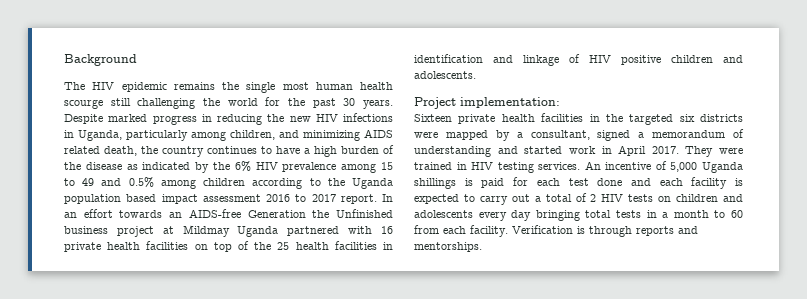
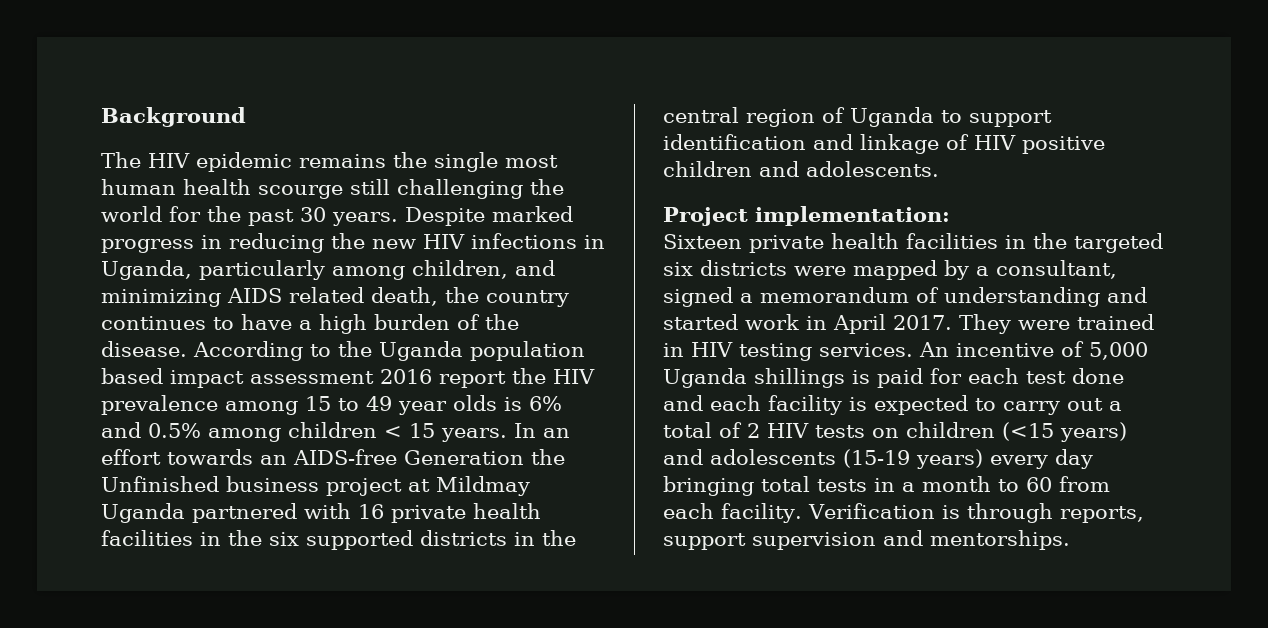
- Despite marked progress in reducing the new HIV infections in Uganda, particularly among children, and minimizing AIDS related death, the country continues to have a high burden of the disease as indicated by the 6% HIV prevalence among 15 to 49 and 0.5% among children according to the Uganda population based impact assessment 2016 to 2017 report.
+ Despite marked progress in reducing the new HIV infections in Uganda, particularly among children, and minimizing AIDS related death, the country continues to have a high burden of the disease. According to the Uganda population based impact assessment 2016 report the HIV prevalence among 15 to 49 year olds is 6% and 0.5% among children < 15 years.
- In an effort towards an AIDS-free Generation the Unfinished business project at Mildmay Uganda partnered with 16 private health facilities on top of the 25 health facilities in identification and linkage of HIV positive children and adolescents.
+ In an effort towards an AIDS-free Generation the Unfinished business project at Mildmay Uganda partnered with 16 private health facilities in the six supported districts in the central region of Uganda to support identification and linkage of HIV positive children and adolescents.
- An incentive of 5,000 Uganda shillings is paid for each test done and each facility is expected to carry out a total of 2 HIV tests on children and adolescents every day bringing total tests in a month to 60 from each facility.
+ An incentive of 5,000 Uganda shillings is paid for each test done and each facility is expected to carry out a total of 2 HIV tests on children (<15 years) and adolescents (15-19 years) every day bringing total tests in a month to 60 from each facility.
- Verification is through reports and mentorships.
+ Verification is through reports, support supervision and mentorships.

